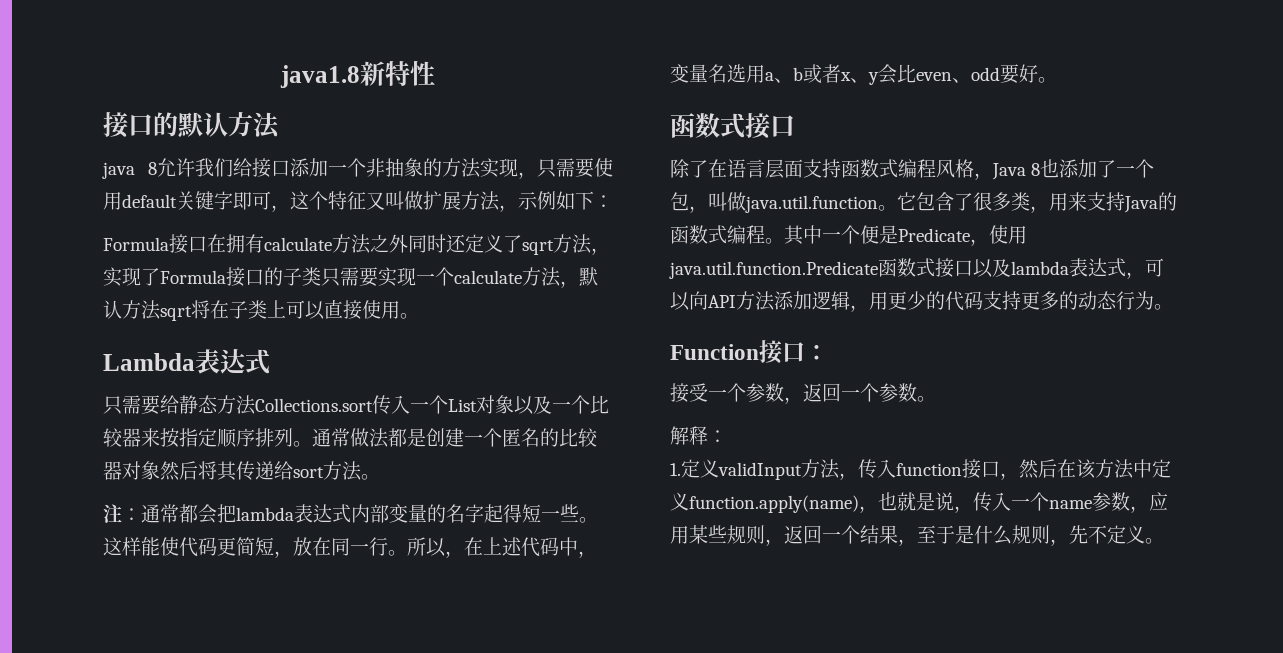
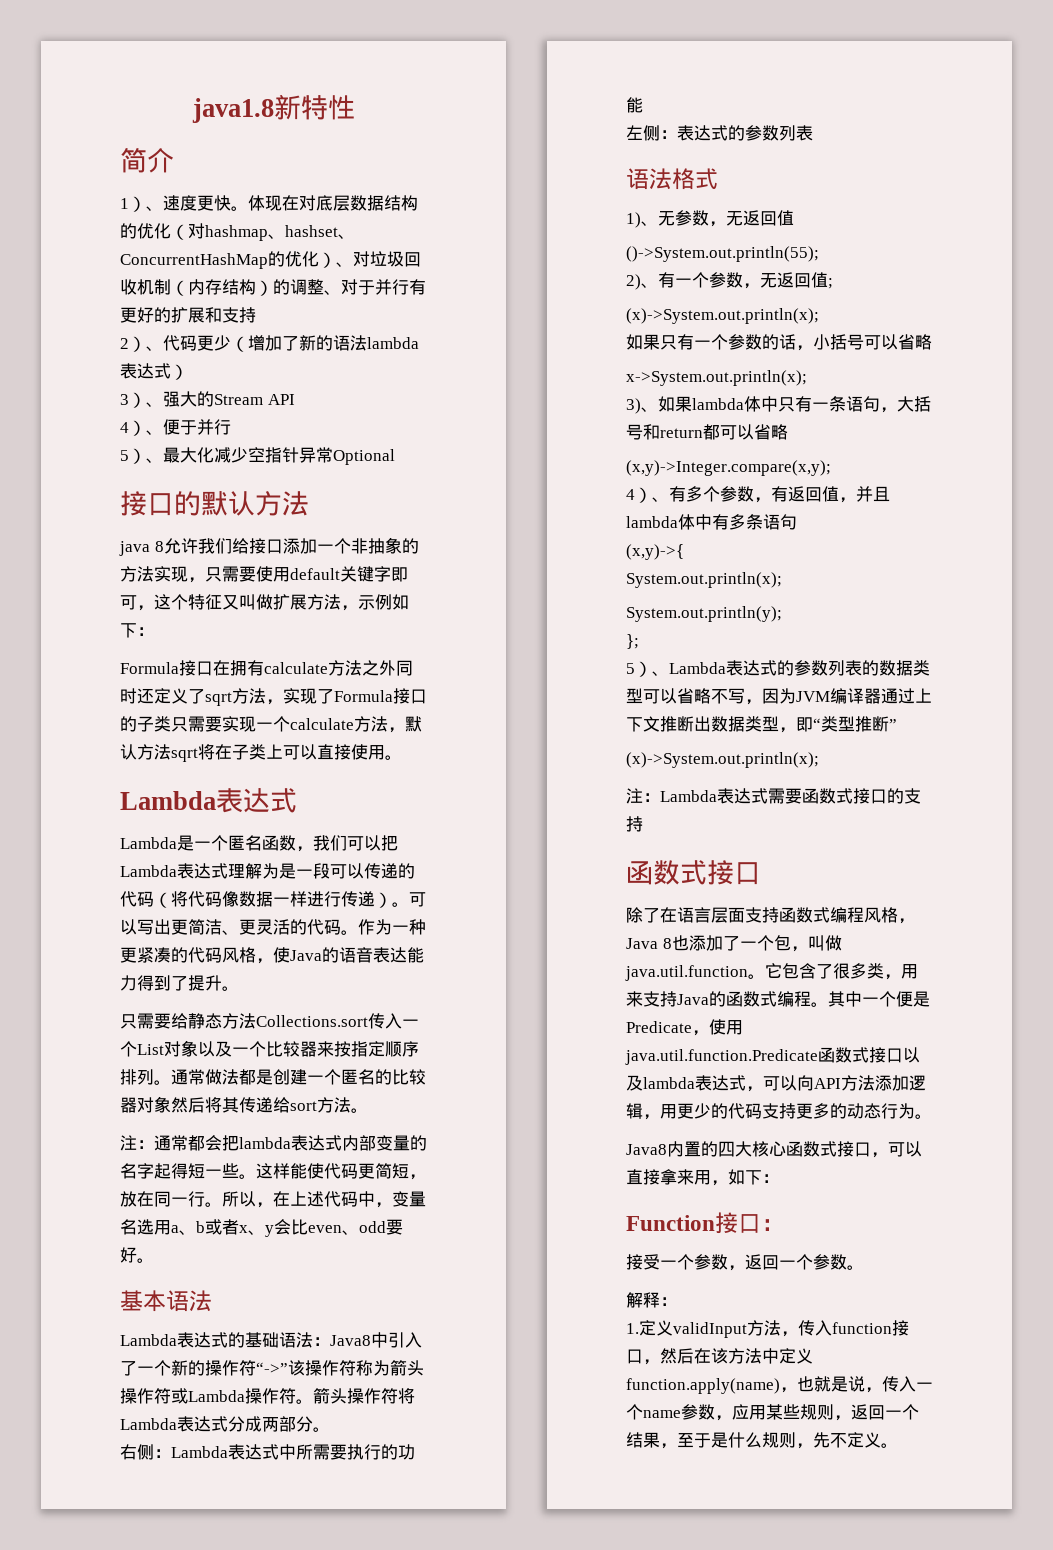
+ 简介
+ 1）、速度更快。体现在对底层数据结构的优化（对hashmap、hashset、ConcurrentHashMap的优化）、对垃圾回收机制（内存结构）的调整、对于并行有更好的扩展和支持
+ 2）、代码更少（增加了新的语法lambda表达式）
+ 3）、强大的Stream API
+ 4）、便于并行
+ 5）、最大化减少空指针异常Optional
+ Lambda是一个匿名函数，我们可以把Lambda表达式理解为是一段可以传递的代码（将代码像数据一样进行传递）。可以写出更简洁、更灵活的代码。作为一种更紧凑的代码风格，使Java的语音表达能力得到了提升。
+ 基本语法
+ Lambda表达式的基础语法：Java8中引入了一个新的操作符“->”该操作符称为箭头操作符或Lambda操作符。箭头操作符将Lambda表达式分成两部分。
+ 右侧：Lambda表达式中所需要执行的功能
+ 左侧：表达式的参数列表
+ 语法格式
+ 1)、无参数，无返回值
+ ()->System.out.println(55);
+ 2)、有一个参数，无返回值;
+ (x)->System.out.println(x);
+ 如果只有一个参数的话，小括号可以省略
+ x->System.out.println(x);
+ 3)、如果lambda体中只有一条语句，大括号和return都可以省略
+ (x,y)->Integer.compare(x,y);
+ 4）、有多个参数，有返回值，并且lambda体中有多条语句
+ (x,y)->{
+ System.out.println(x);
+ System.out.println(y);
+ };
+ 5）、Lambda表达式的参数列表的数据类型可以省略不写，因为JVM编译器通过上下文推断出数据类型，即“类型推断”
+ (x)->System.out.println(x);
+ 注：Lambda表达式需要函数式接口的支持
+ Java8内置的四大核心函数式接口，可以直接拿来用，如下：

